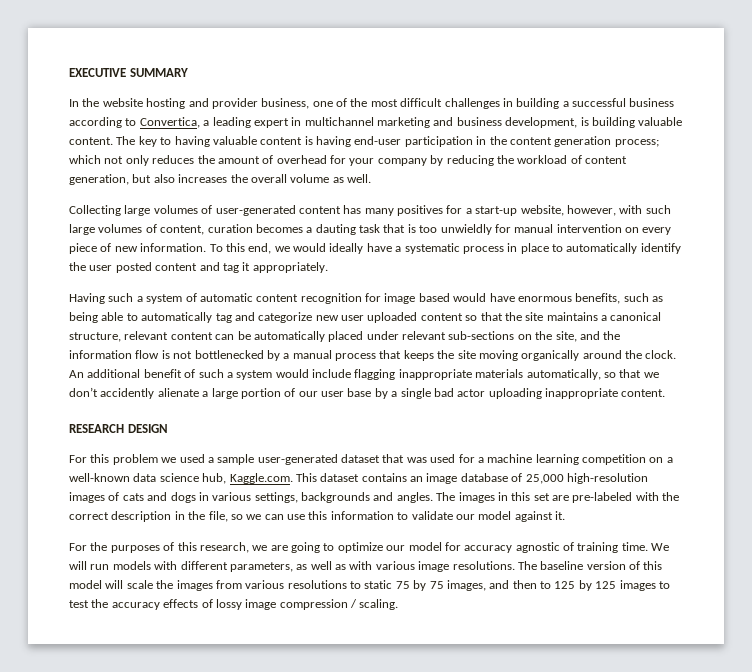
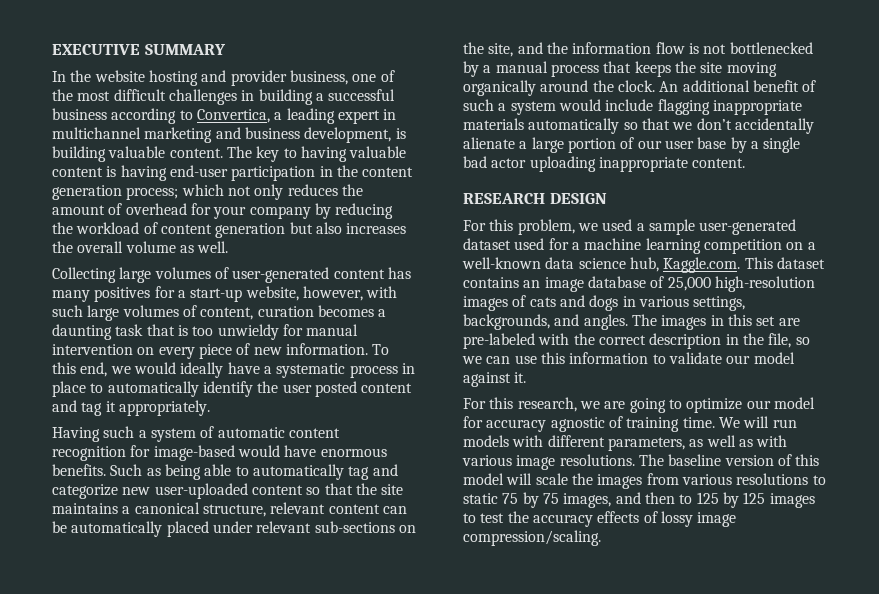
- The key to having valuable content is having end-user participation in the content generation process; which not only reduces the amount of overhead for your company by reducing the workload of content generation, but also increases the overall volume as well.
+ The key to having valuable content is having end-user participation in the content generation process; which not only reduces the amount of overhead for your company by reducing the workload of content generation but also increases the overall volume as well.
- Collecting large volumes of user-generated content has many positives for a start-up website, however, with such large volumes of content, curation becomes a dauting task that is too unwieldly for manual intervention on every piece of new information.
+ Collecting large volumes of user-generated content has many positives for a start-up website, however, with such large volumes of content, curation becomes a daunting task that is too unwieldy for manual intervention on every piece of new information.
- Having such a system of automatic content recognition for image based would have enormous benefits, such as being able to automatically tag and categorize new user uploaded content so that the site maintains a canonical structure, relevant content can be automatically placed under relevant sub-sections on the site, and the information flow is not bottlenecked by a manual process that keeps the site moving organically around the clock.
+ Having such a system of automatic content recognition for image-based would have enormous benefits. Such as being able to automatically tag and categorize new user-uploaded content so that the site maintains a canonical structure, relevant content can be automatically placed under relevant sub-sections on the site, and the information flow is not bottlenecked by a manual process that keeps the site moving organically around the clock.
- An additional benefit of such a system would include flagging inappropriate materials automatically, so that we don’t accidently alienate a large portion of our user base by a single bad actor uploading inappropriate content.
+ An additional benefit of such a system would include flagging inappropriate materials automatically so that we don’t accidentally alienate a large portion of our user base by a single bad actor uploading inappropriate content.
- For this problem we used a sample user-generated dataset that was used for a machine learning competition on a well-known data science hub, Kaggle.com. This dataset contains an image database of 25,000 high-resolution images of cats and dogs in various settings, backgrounds and angles.
+ For this problem, we used a sample user-generated dataset used for a machine learning competition on a well-known data science hub, Kaggle.com. This dataset contains an image database of 25,000 high-resolution images of cats and dogs in various settings, backgrounds, and angles.
- For the purposes of this research, we are going to optimize our model for accuracy agnostic of training time.
+ For this research, we are going to optimize our model for accuracy agnostic of training time.
- The baseline version of this model will scale the images from various resolutions to static 75 by 75 images, and then to 125 by 125 images to test the accuracy effects of lossy image compression / scaling.
+ The baseline version of this model will scale the images from various resolutions to static 75 by 75 images, and then to 125 by 125 images to test the accuracy effects of lossy image compression/scaling.

